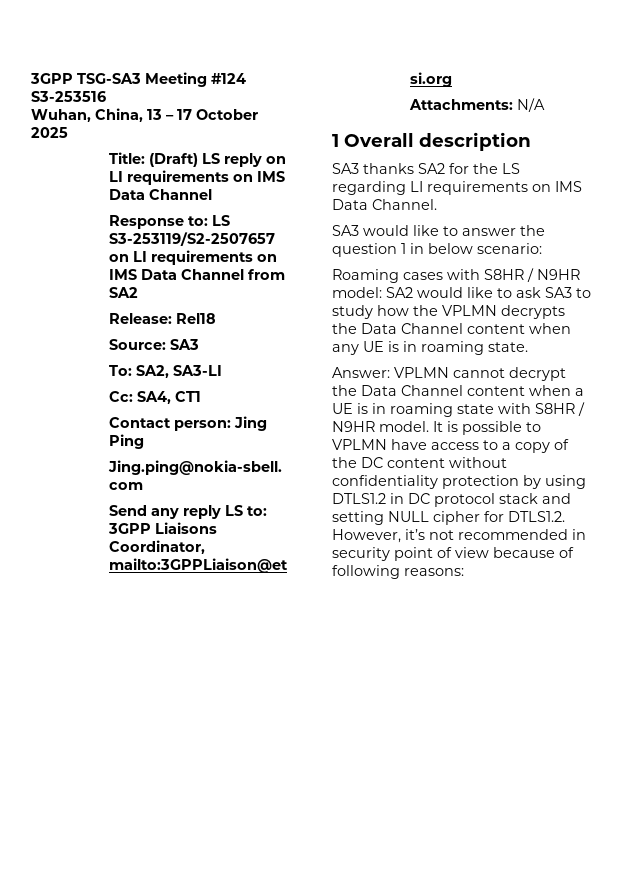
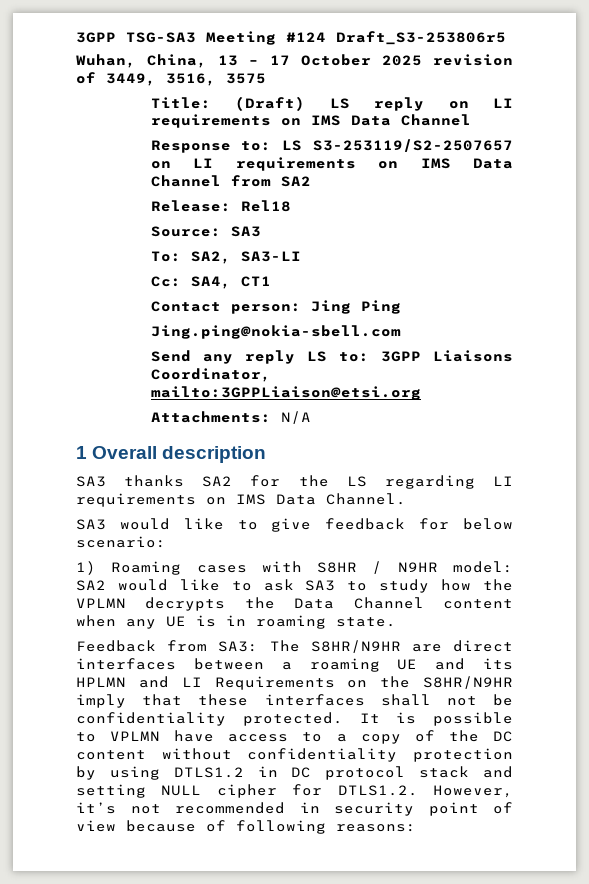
- 3GPP TSG-SA3 Meeting #124 S3-253516
+ 3GPP TSG-SA3 Meeting #124 Draft_S3-253806r5
- Wuhan, China, 13 – 17 October 2025
+ Wuhan, China, 13 – 17 October 2025 revision of 3449, 3516, 3575
- SA3 would like to answer the question 1 in below scenario:
+ SA3 would like to give feedback for below scenario:
- Roaming cases with S8HR / N9HR model: SA2 would like to ask SA3 to study how the VPLMN decrypts the Data Channel content when any UE is in roaming state.
+ 1) Roaming cases with S8HR / N9HR model: SA2 would like to ask SA3 to study how the VPLMN decrypts the Data Channel content when any UE is in roaming state.
- Answer: VPLMN cannot decrypt the Data Channel content when a UE is in roaming state with S8HR / N9HR model.
+ Feedback from SA3: The S8HR/N9HR are direct interfaces between a roaming UE and its HPLMN and LI Requirements on the S8HR/N9HR imply that these interfaces shall not be confidentiality protected.

